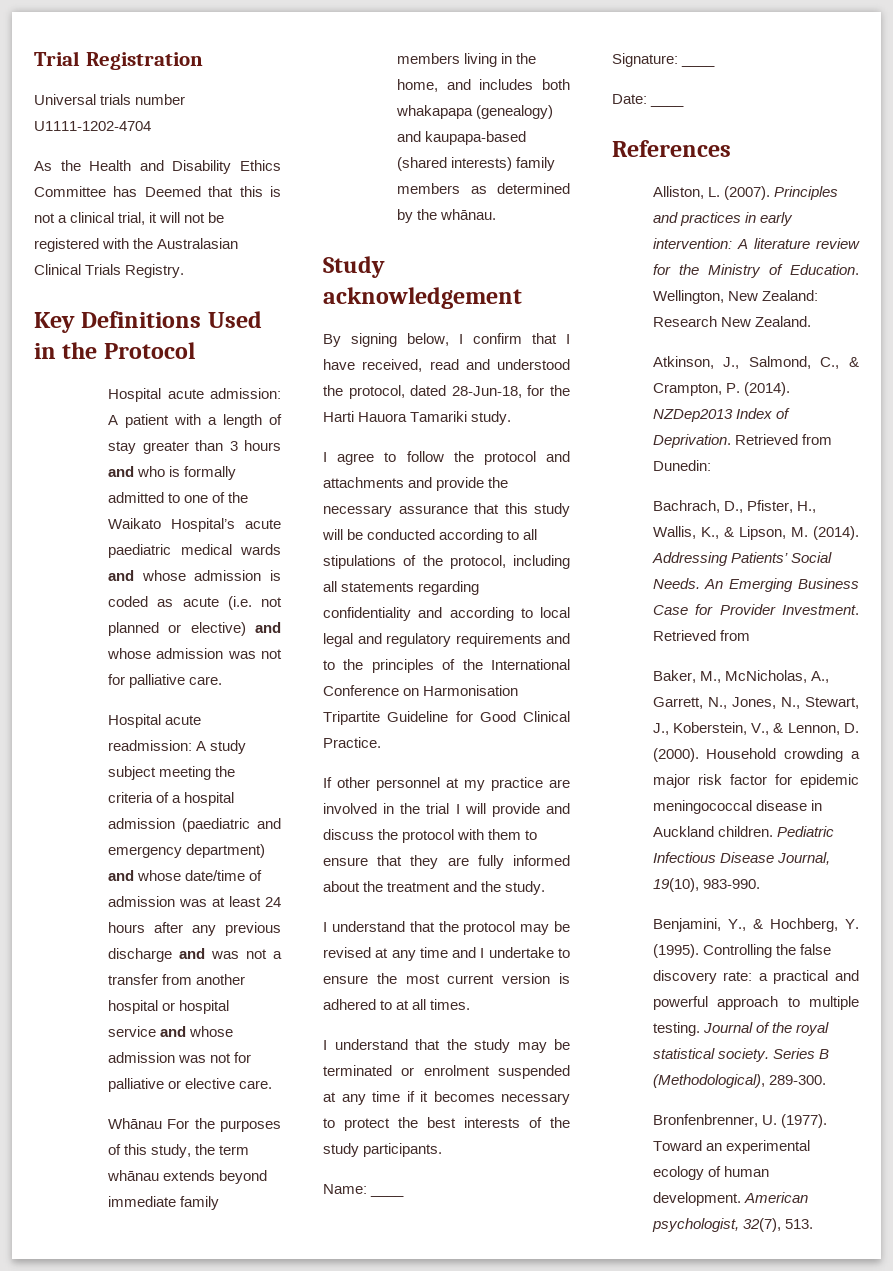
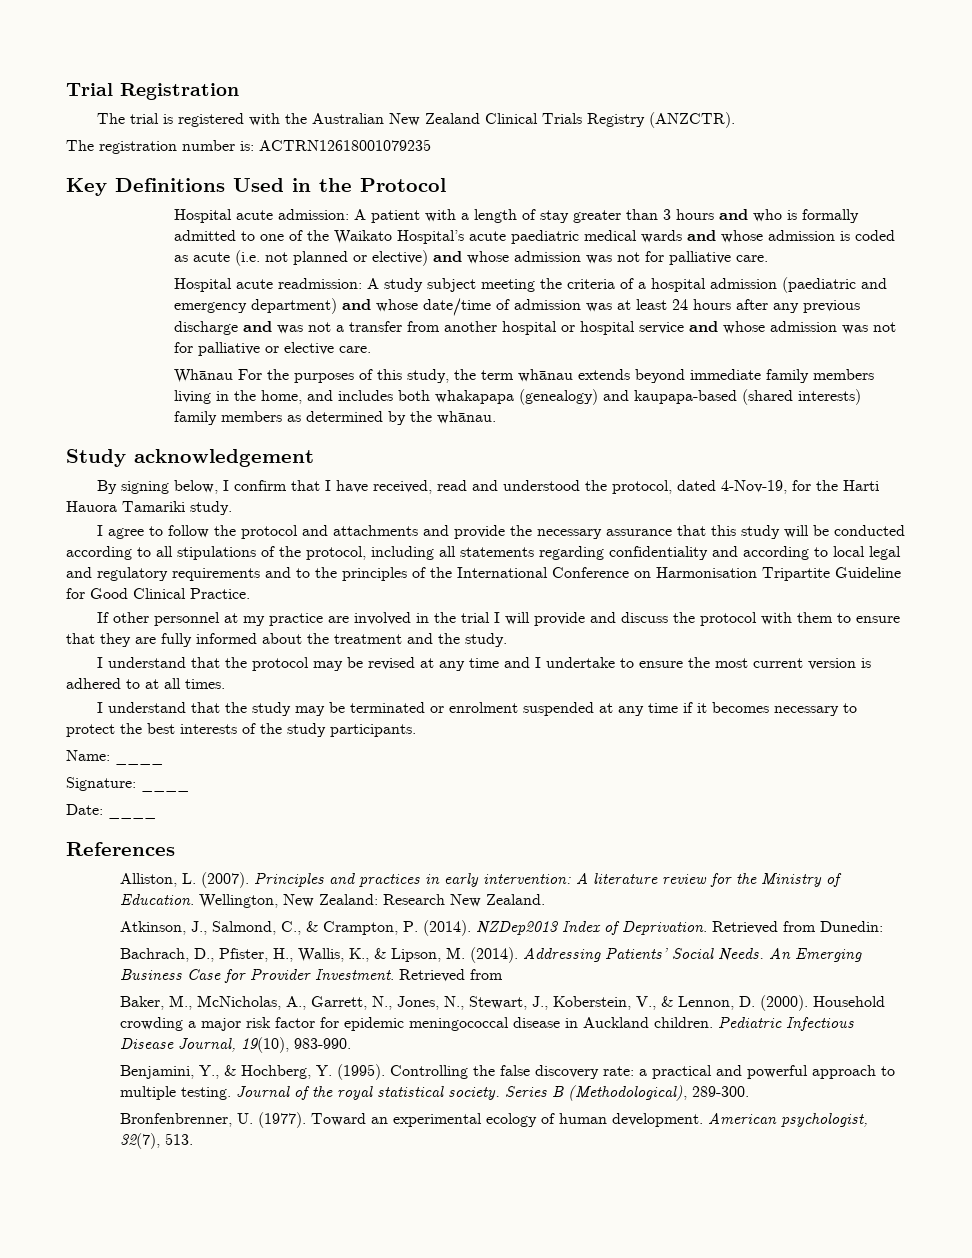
- Universal trials number U1111-1202-4704
- As the Health and Disability Ethics Committee has Deemed that this is not a clinical trial, it will not be registered with the Australasian Clinical Trials Registry.
+ The trial is registered with the Australian New Zealand Clinical Trials Registry (ANZCTR).
+ The registration number is: ACTRN12618001079235
- By signing below, I confirm that I have received, read and understood the protocol, dated 28-Jun-18, for the Harti Hauora Tamariki study.
+ By signing below, I confirm that I have received, read and understood the protocol, dated 4-Nov-19, for the Harti Hauora Tamariki study.

